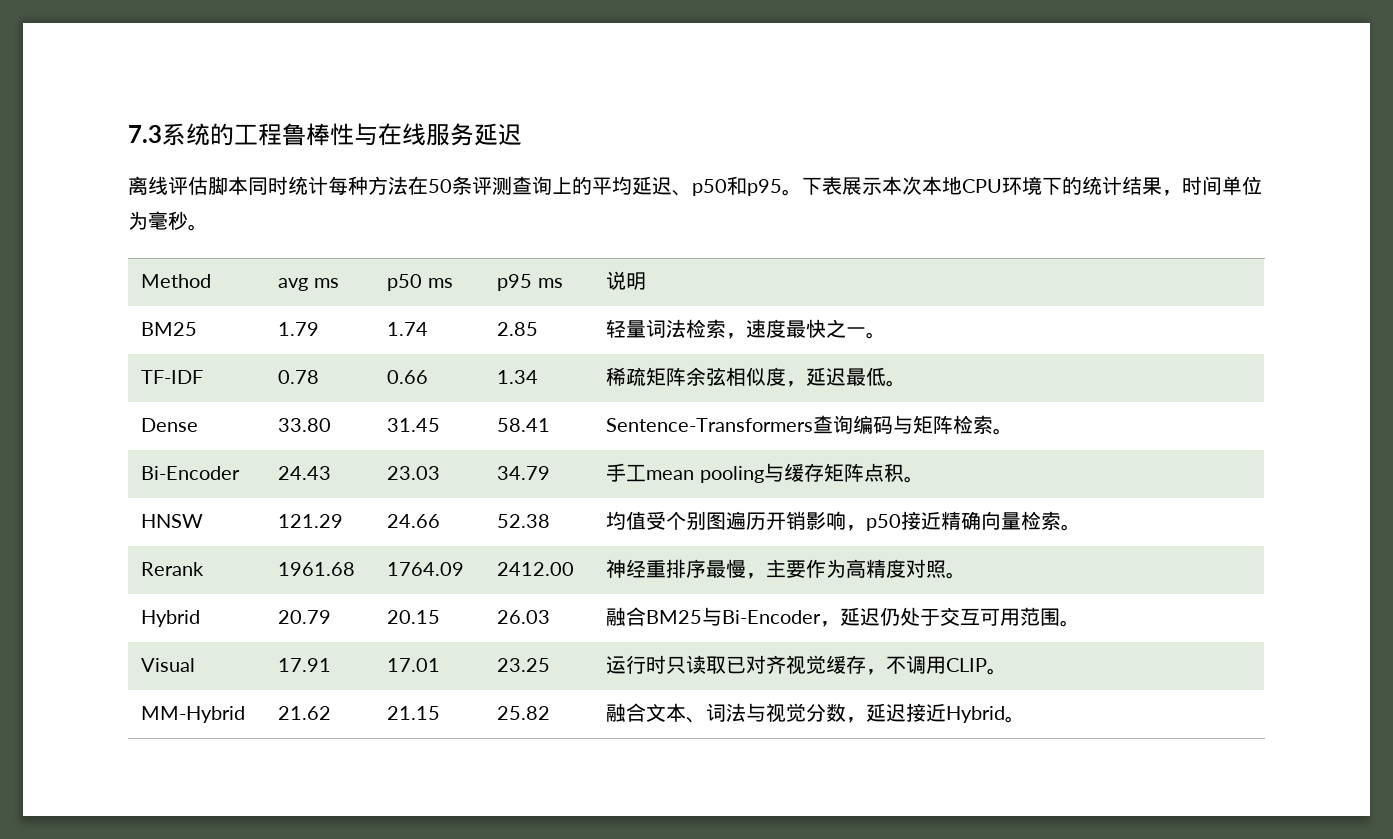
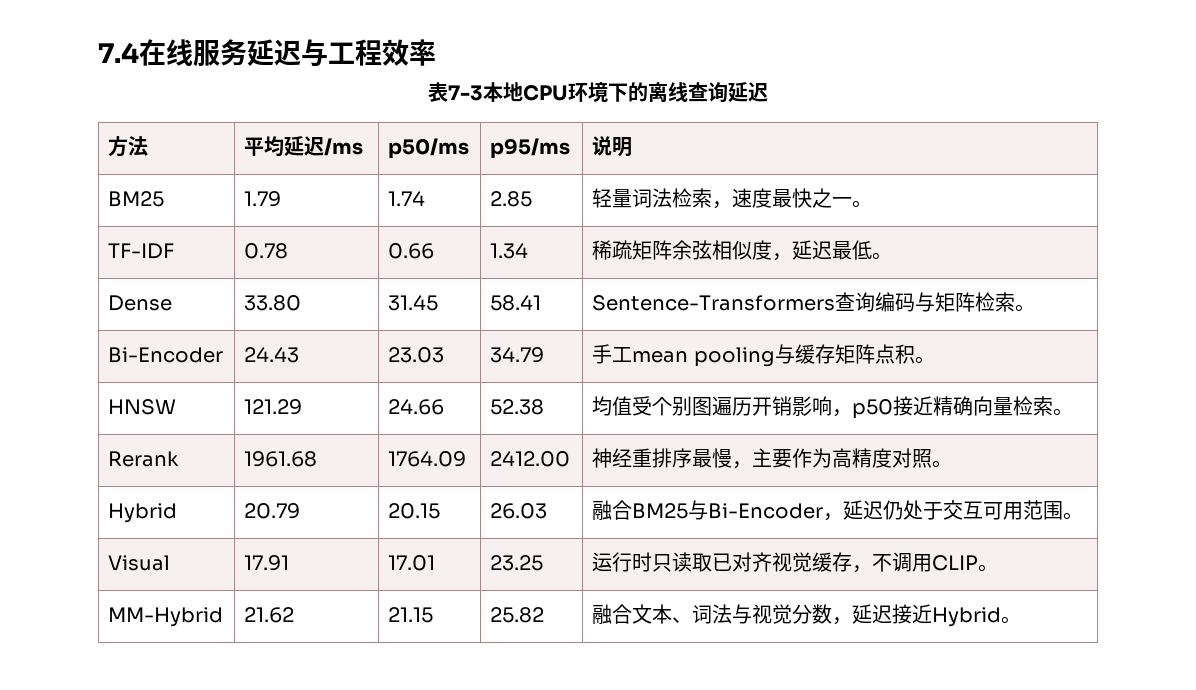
- 7.3系统的工程鲁棒性与在线服务延迟
- 离线评估脚本同时统计每种方法在50条评测查询上的平均延迟、p50和p95。下表展示本次本地CPU环境下的统计结果，时间单位为毫秒。
- Method | avg ms | p50 ms | p95 ms | 说明
+ 7.4在线服务延迟与工程效率
+ 表7-3本地CPU环境下的离线查询延迟
+ 方法 | 平均延迟/ms | p50/ms | p95/ms | 说明

